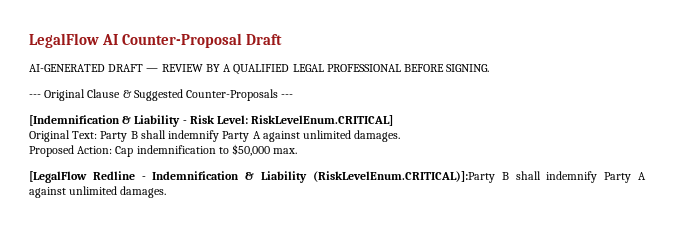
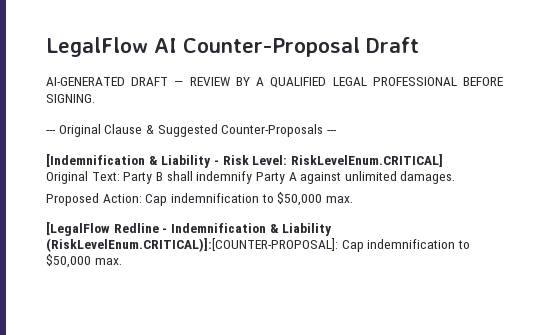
- [LegalFlow Redline - Indemnification & Liability (RiskLevelEnum.CRITICAL)]:Party B shall indemnify Party A against unlimited damages.
+ [LegalFlow Redline - Indemnification & Liability (RiskLevelEnum.CRITICAL)]:[COUNTER-PROPOSAL]: Cap indemnification to $50,000 max.

